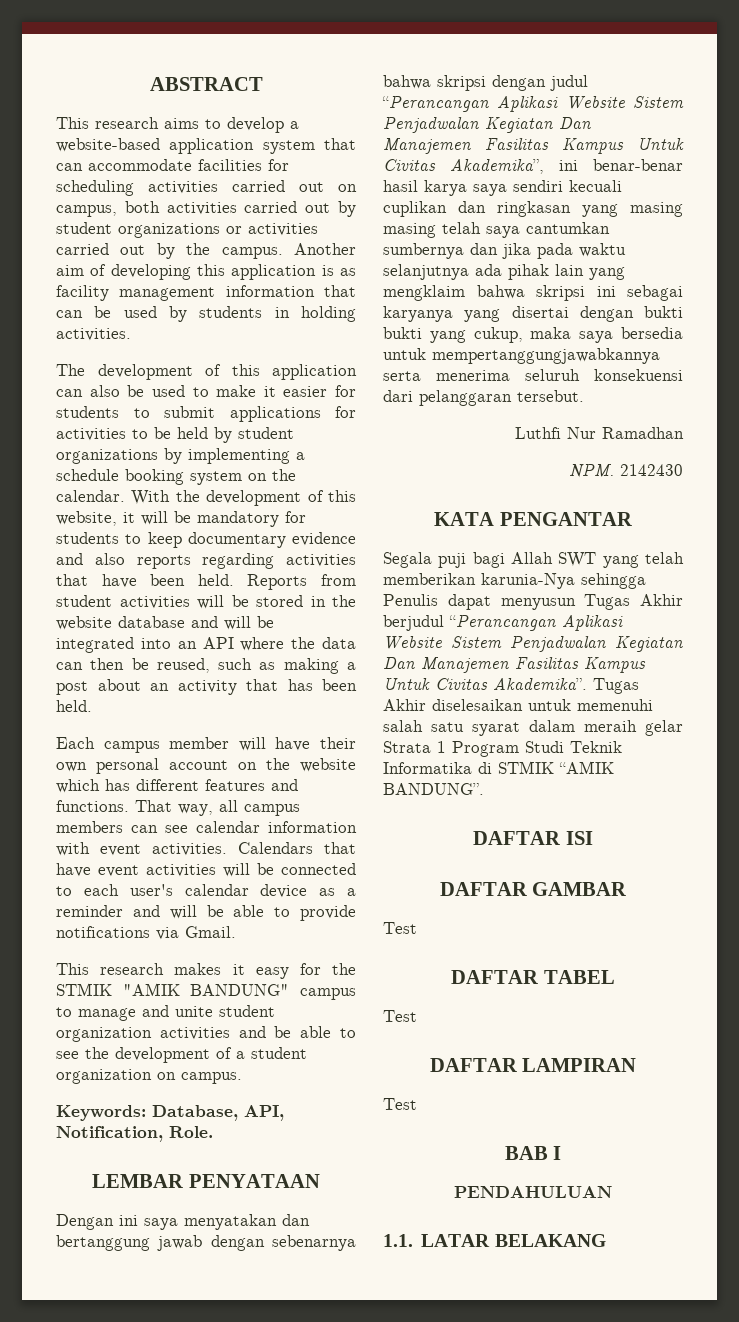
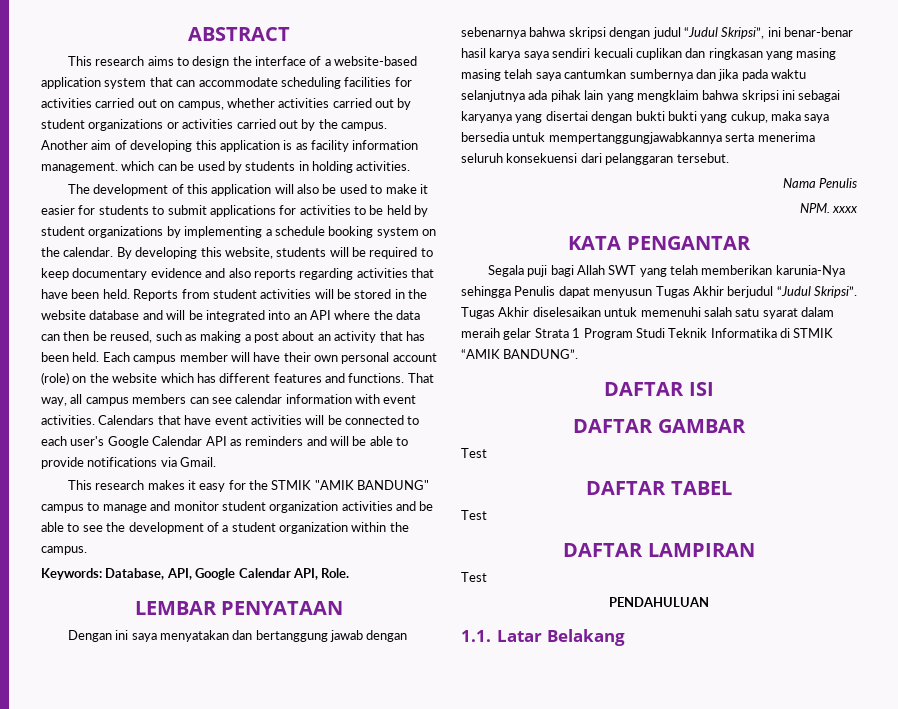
- This research aims to develop a website-based application system that can accommodate facilities for scheduling activities carried out on campus, both activities carried out by student organizations or activities carried out by the campus.
+ This research aims to design the interface of a website-based application system that can accommodate scheduling facilities for activities carried out on campus, whether activities carried out by student organizations or activities carried out by the campus.
- Another aim of developing this application is as facility management information that can be used by students in holding activities.
+ Another aim of developing this application is as facility information management. which can be used by students in holding activities.
- The development of this application can also be used to make it easier for students to submit applications for activities to be held by student organizations by implementing a schedule booking system on the calendar.
+ The development of this application will also be used to make it easier for students to submit applications for activities to be held by student organizations by implementing a schedule booking system on the calendar.
- With the development of this website, it will be mandatory for students to keep documentary evidence and also reports regarding activities that have been held.
+ By developing this website, students will be required to keep documentary evidence and also reports regarding activities that have been held.
- Reports from student activities will be stored in the website database and will be integrated into an API where the data can then be reused, such as making a post about an activity that has been held.
- Each campus member will have their own personal account on the website which has different features and functions.
+ Reports from student activities will be stored in the website database and will be integrated into an API where the data can then be reused, such as making a post about an activity that has been held. Each campus member will have their own personal account (role) on the website which has different features and functions.
- Calendars that have event activities will be connected to each user's calendar device as a reminder and will be able to provide notifications via Gmail.
+ Calendars that have event activities will be connected to each user's Google Calendar API as reminders and will be able to provide notifications via Gmail.
- This research makes it easy for the STMIK "AMIK BANDUNG" campus to manage and unite student organization activities and be able to see the development of a student organization on campus.
+ This research makes it easy for the STMIK "AMIK BANDUNG" campus to manage and monitor student organization activities and be able to see the development of a student organization within the campus.
- Keywords: Database, API, Notification, Role.
+ Keywords: Database, API, Google Calendar API, Role.
- Dengan ini saya menyatakan dan bertanggung jawab dengan sebenarnya bahwa skripsi dengan judul “Perancangan Aplikasi Website Sistem Penjadwalan Kegiatan Dan Manajemen Fasilitas Kampus Untuk Civitas Akademika”, ini benar-benar hasil karya saya sendiri kecuali cuplikan dan ringkasan yang masing masing telah saya cantumkan sumbernya dan jika pada waktu selanjutnya ada pihak lain yang mengklaim bahwa skripsi ini sebagai karyanya yang disertai dengan bukti bukti yang cukup, maka saya bersedia untuk mempertanggungjawabkannya serta menerima seluruh konsekuensi dari pelanggaran tersebut.
+ Dengan ini saya menyatakan dan bertanggung jawab dengan sebenarnya bahwa skripsi dengan judul “Judul Skripsi”, ini benar-benar hasil karya saya sendiri kecuali cuplikan dan ringkasan yang masing masing telah saya cantumkan sumbernya dan jika pada waktu selanjutnya ada pihak lain yang mengklaim bahwa skripsi ini sebagai karyanya yang disertai dengan bukti bukti yang cukup, maka saya bersedia untuk mempertanggungjawabkannya serta menerima seluruh konsekuensi dari pelanggaran tersebut.
- Luthfi Nur Ramadhan
+ Nama Penulis
- NPM. 2142430
+ NPM. xxxx
- Segala puji bagi Allah SWT yang telah memberikan karunia-Nya sehingga Penulis dapat menyusun Tugas Akhir berjudul “Perancangan Aplikasi Website Sistem Penjadwalan Kegiatan Dan Manajemen Fasilitas Kampus Untuk Civitas Akademika”.
+ Segala puji bagi Allah SWT yang telah memberikan karunia-Nya sehingga Penulis dapat menyusun Tugas Akhir berjudul “Judul Skripsi”.
- BAB I
- 1.1. LATAR BELAKANG
+ 1.1. Latar Belakang

